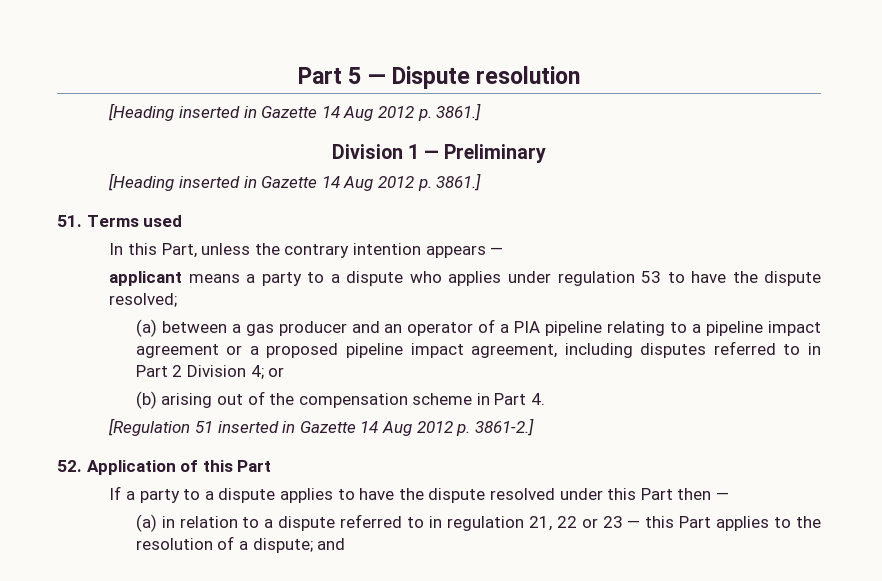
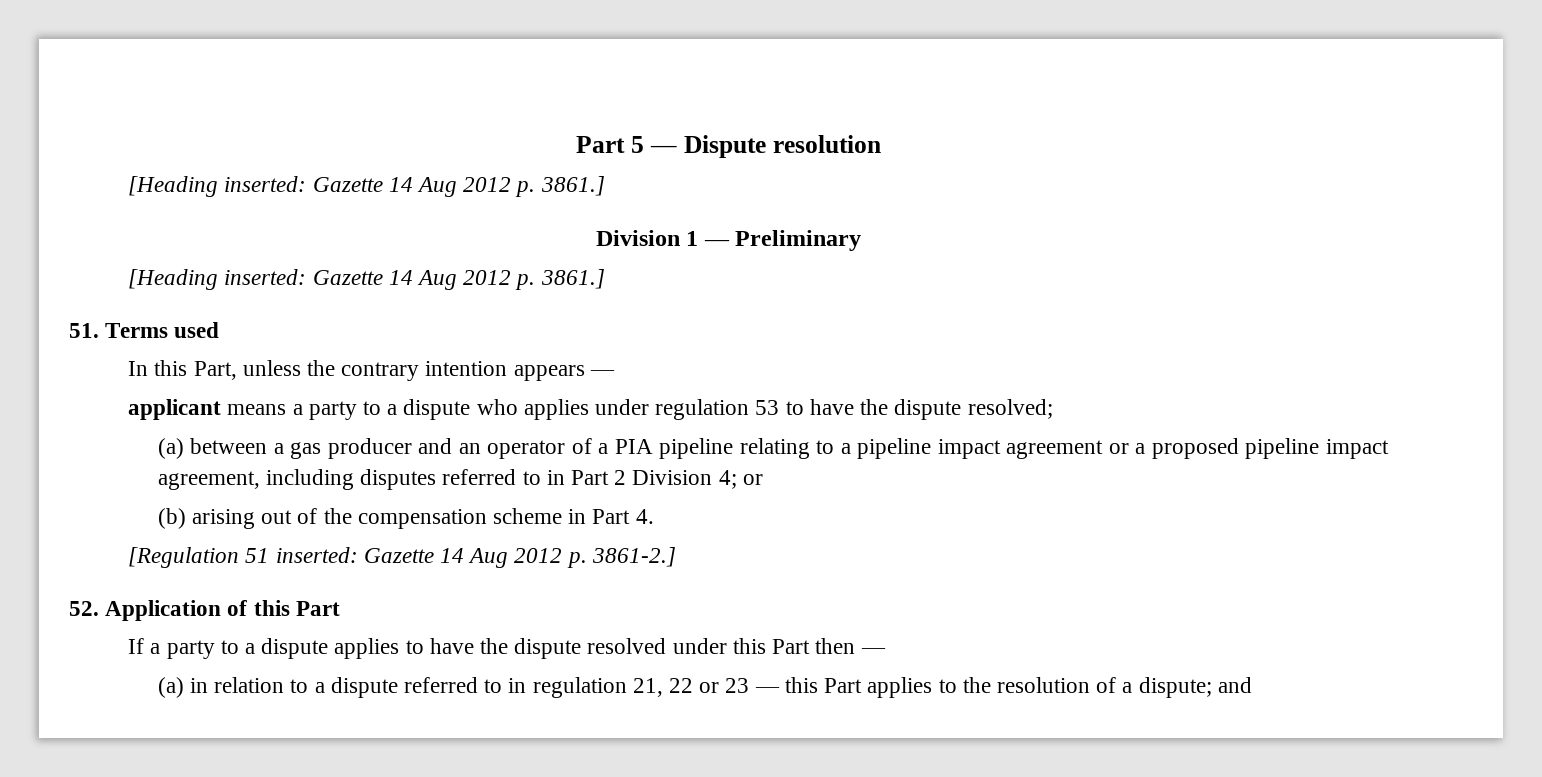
  Part 5 — Dispute resolution
- [Heading inserted in Gazette 14 Aug 2012 p. 3861.]
+ [Heading inserted: Gazette 14 Aug 2012 p. 3861.]
  Division 1 — Preliminary
- [Heading inserted in Gazette 14 Aug 2012 p. 3861.]
+ [Heading inserted: Gazette 14 Aug 2012 p. 3861.]
- [Regulation 51 inserted in Gazette 14 Aug 2012 p. 3861-2.]
+ [Regulation 51 inserted: Gazette 14 Aug 2012 p. 3861-2.]

